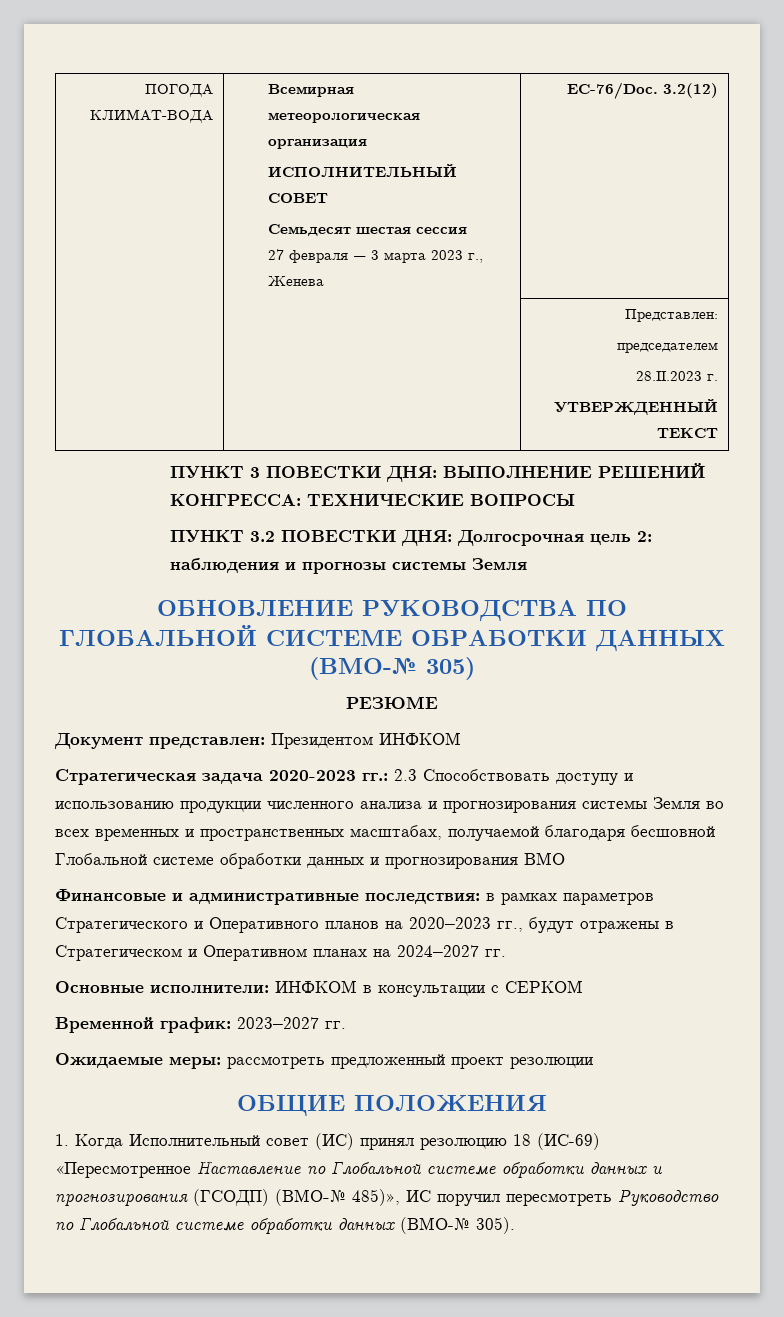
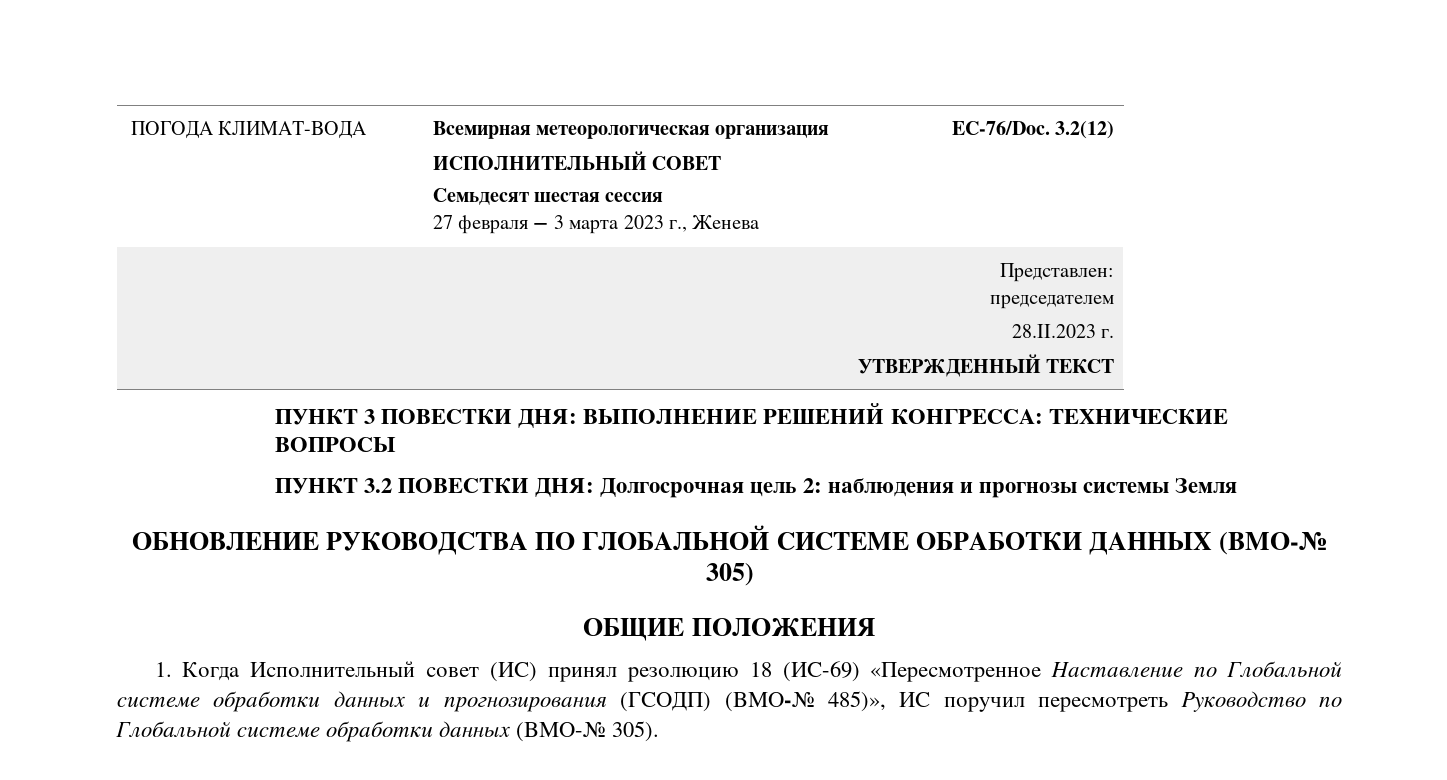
- РЕЗЮМЕ
- Документ представлен: Президентом ИНФКОМ
- Стратегическая задача 2020-2023 гг.: 2.3 Способствовать доступу и использованию продукции численного анализа и прогнозирования системы Земля во всех временных и пространственных масштабах, получаемой благодаря бесшовной Глобальной системе обработки данных и прогнозирования ВМО
- Финансовые и административные последствия: в рамках параметров Стратегического и Оперативного планов на 2020–2023 гг., будут отражены в Стратегическом и Оперативном планах на 2024–2027 гг.
- Основные исполнители: ИНФКОМ в консультации с СЕРКОМ
- Временной график: 2023–2027 гг.
- Ожидаемые меры: рассмотреть предложенный проект резолюции

